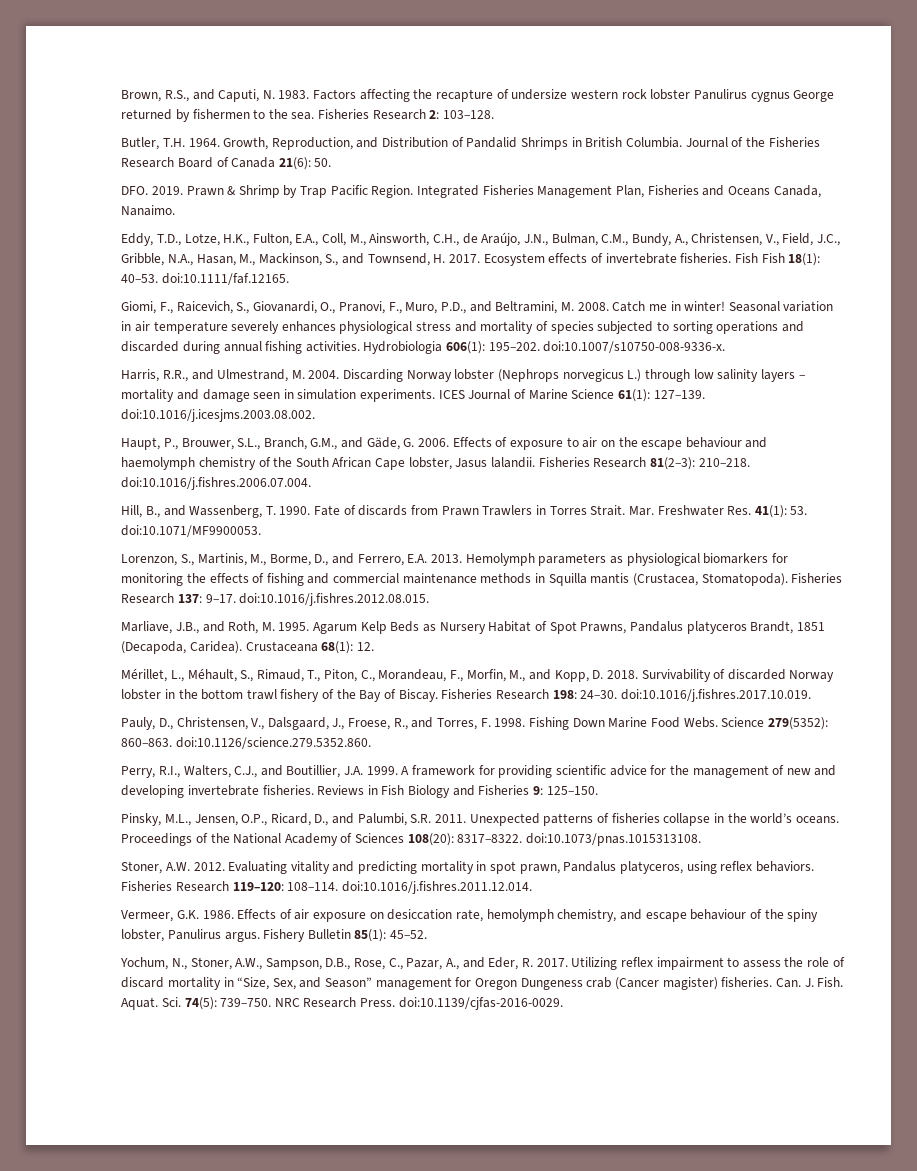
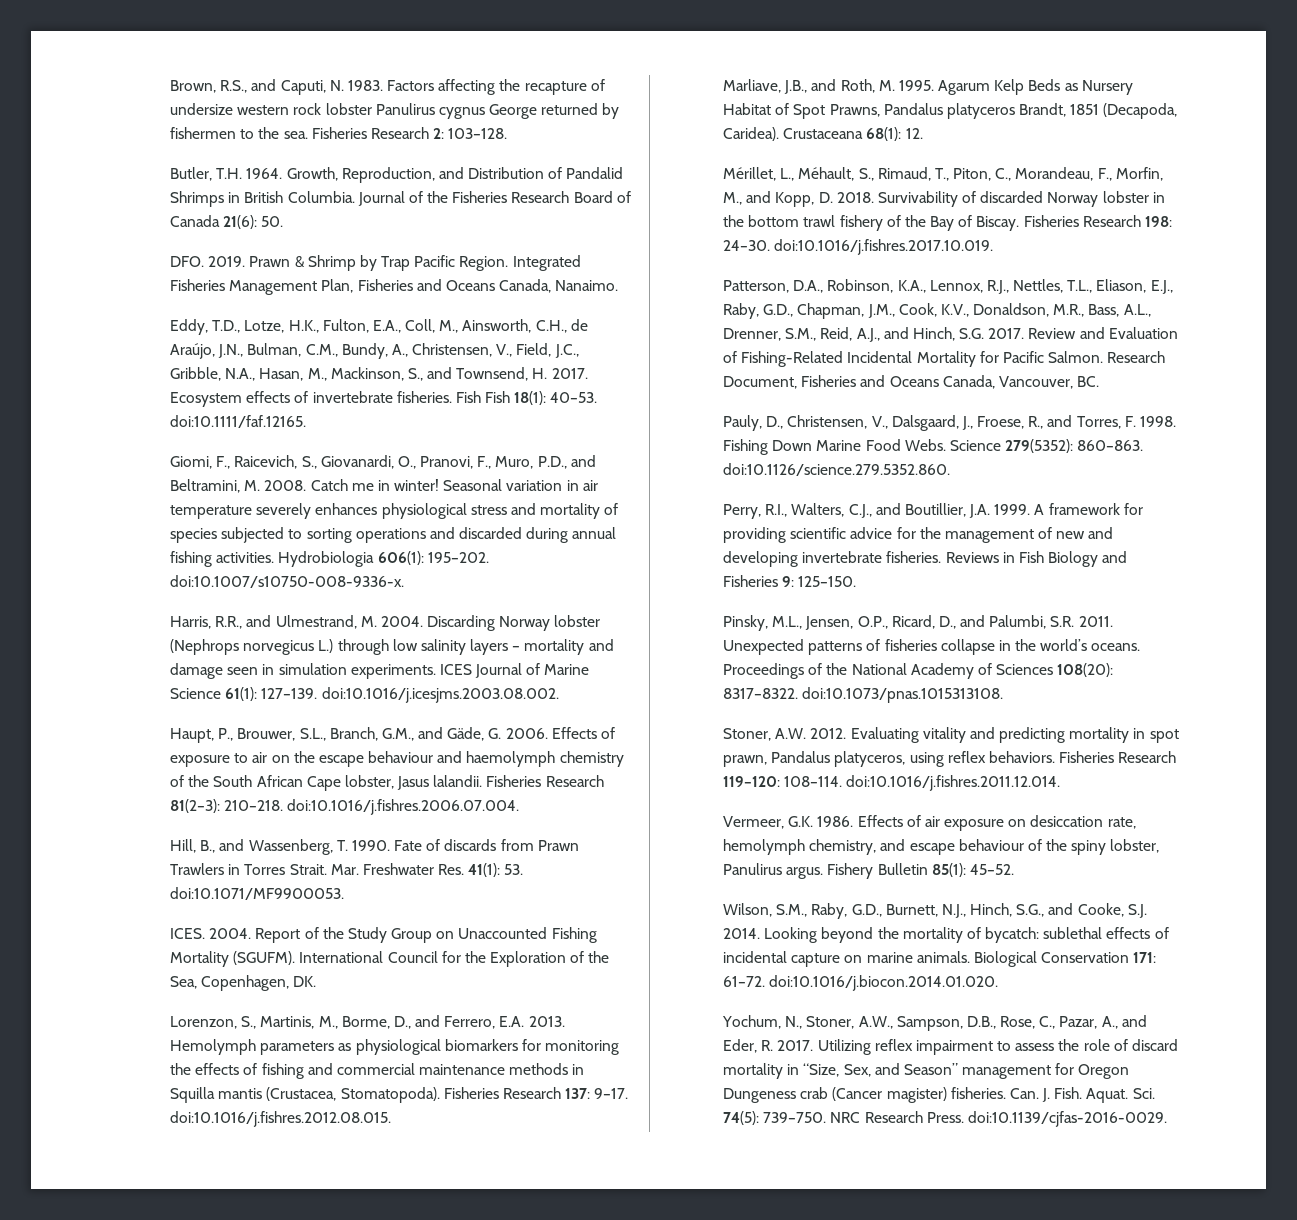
+ ICES. 2004. Report of the Study Group on Unaccounted Fishing Mortality (SGUFM). International Council for the Exploration of the Sea, Copenhagen, DK.
+ Patterson, D.A., Robinson, K.A., Lennox, R.J., Nettles, T.L., Eliason, E.J., Raby, G.D., Chapman, J.M., Cook, K.V., Donaldson, M.R., Bass, A.L., Drenner, S.M., Reid, A.J., and Hinch, S.G. 2017. Review and Evaluation of Fishing-Related Incidental Mortality for Pacific Salmon. Research Document, Fisheries and Oceans Canada, Vancouver, BC.
+ Wilson, S.M., Raby, G.D., Burnett, N.J., Hinch, S.G., and Cooke, S.J. 2014. Looking beyond the mortality of bycatch: sublethal effects of incidental capture on marine animals. Biological Conservation 171: 61–72. doi:10.1016/j.biocon.2014.01.020.

